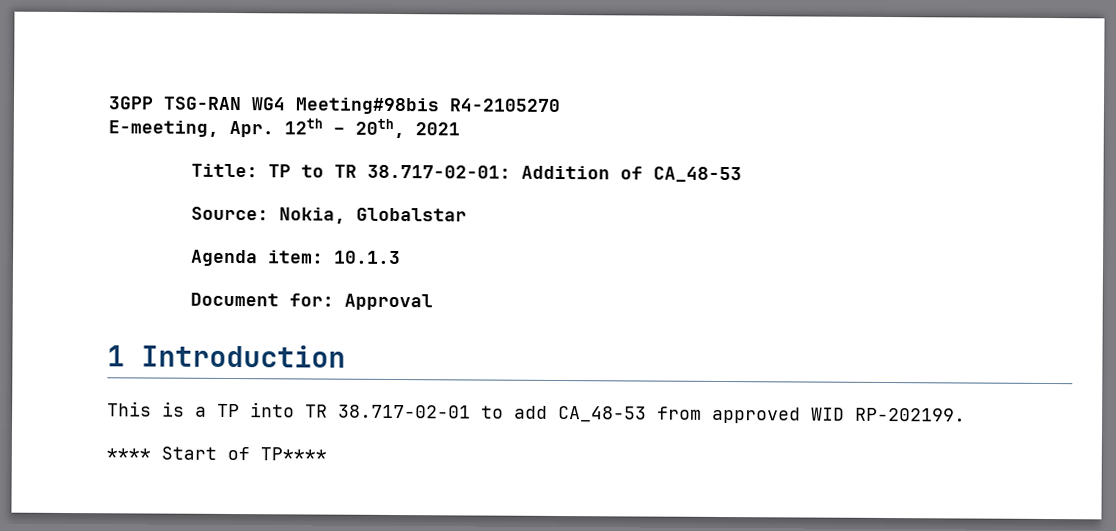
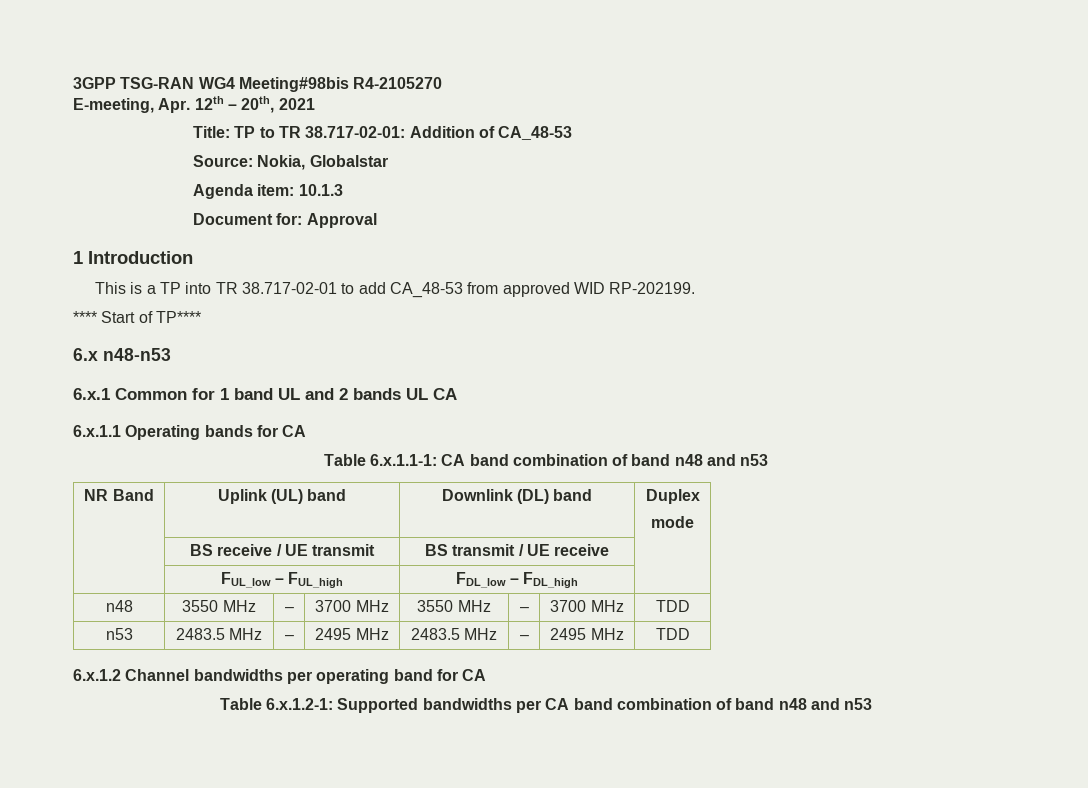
+ 6.x n48-n53
+ 6.x.1 Common for 1 band UL and 2 bands UL CA
+ 6.x.1.1 Operating bands for CA
+ Table 6.x.1.1-1: CA band combination of band n48 and n53
+ NR Band | Uplink (UL) band | Downlink (DL) band | Duplex
+ mode
+ | BS receive / UE transmit | BS transmit / UE receive |
+ | FUL_low – FUL_high | FDL_low – FDL_high |
+ n48 | 3550 MHz | – | 3700 MHz | 3550 MHz | – | 3700 MHz | TDD
+ n53 | 2483.5 MHz | – | 2495 MHz | 2483.5 MHz | – | 2495 MHz | TDD
+ 6.x.1.2 Channel bandwidths per operating band for CA
+ Table 6.x.1.2-1: Supported bandwidths per CA band combination of band n48 and n53

